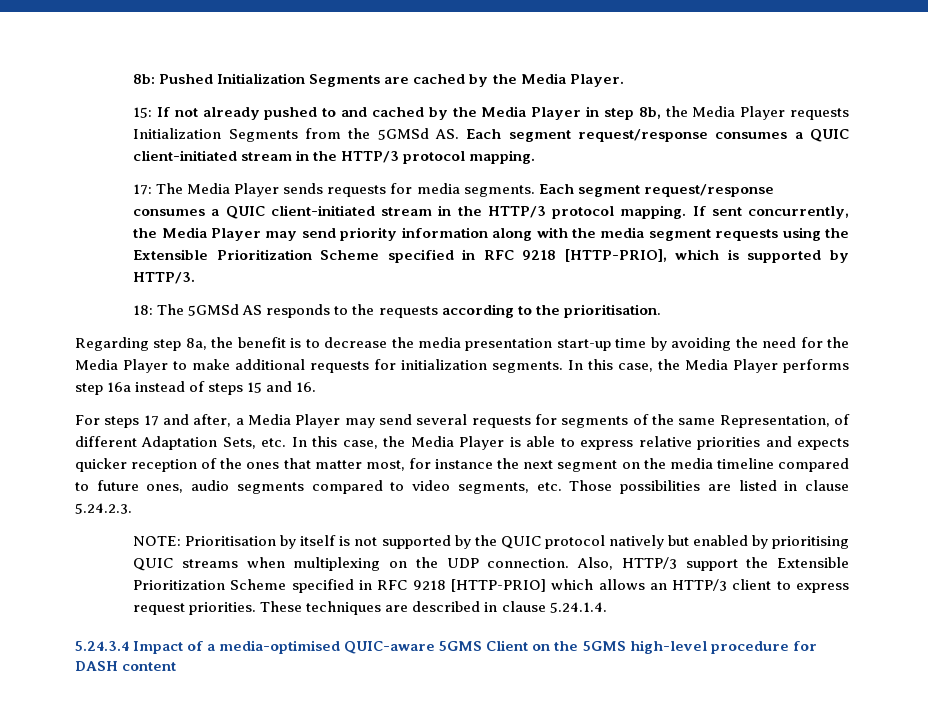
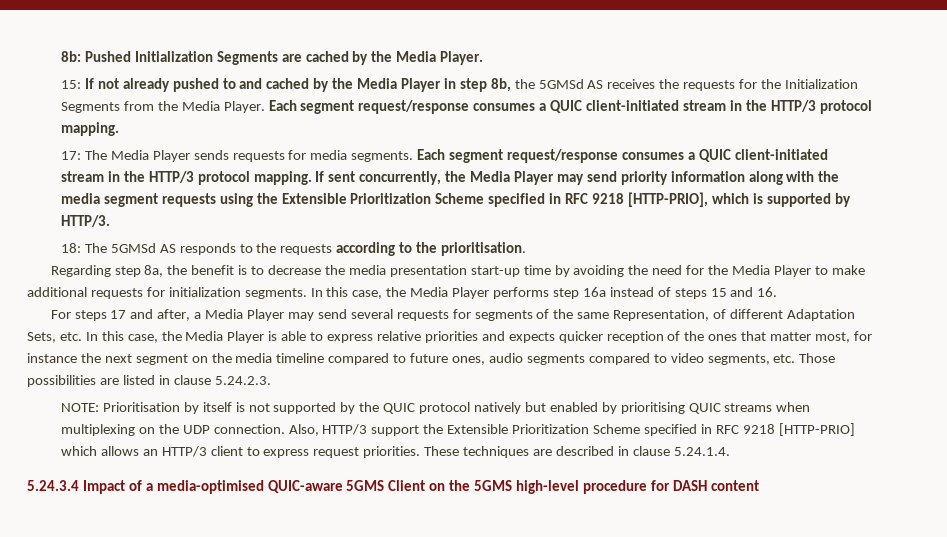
- 15: If not already pushed to and cached by the Media Player in step 8b, the Media Player requests Initialization Segments from the 5GMSd AS. Each segment request/response consumes a QUIC client-initiated stream in the HTTP/3 protocol mapping.
+ 15: If not already pushed to and cached by the Media Player in step 8b, the 5GMSd AS receives the requests for the Initialization Segments from the Media Player. Each segment request/response consumes a QUIC client-initiated stream in the HTTP/3 protocol mapping.

